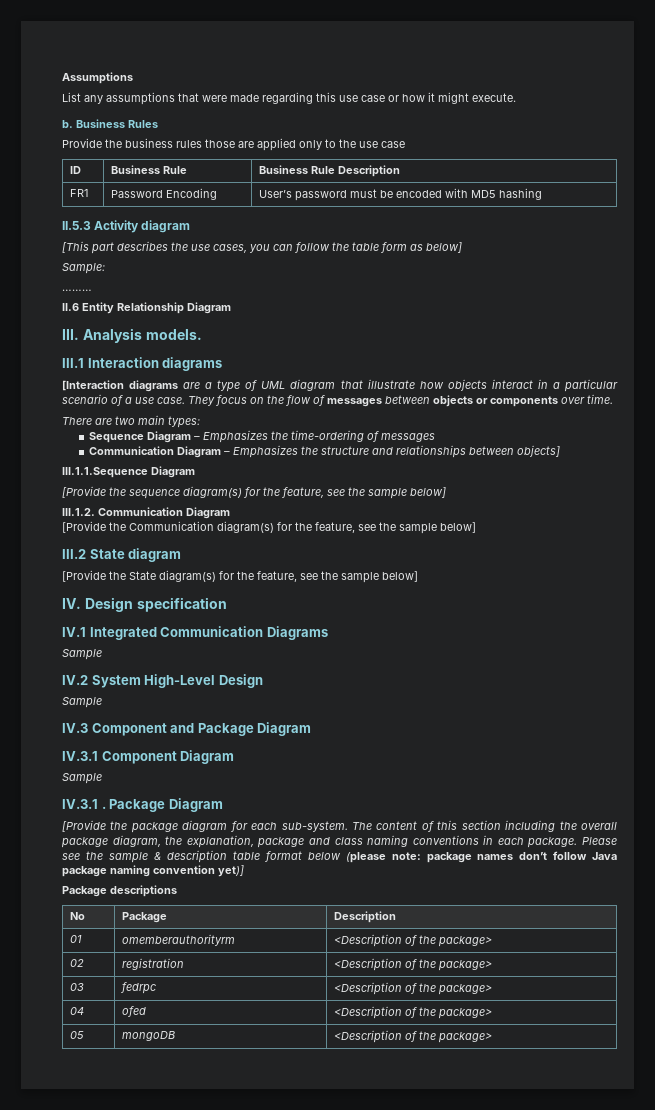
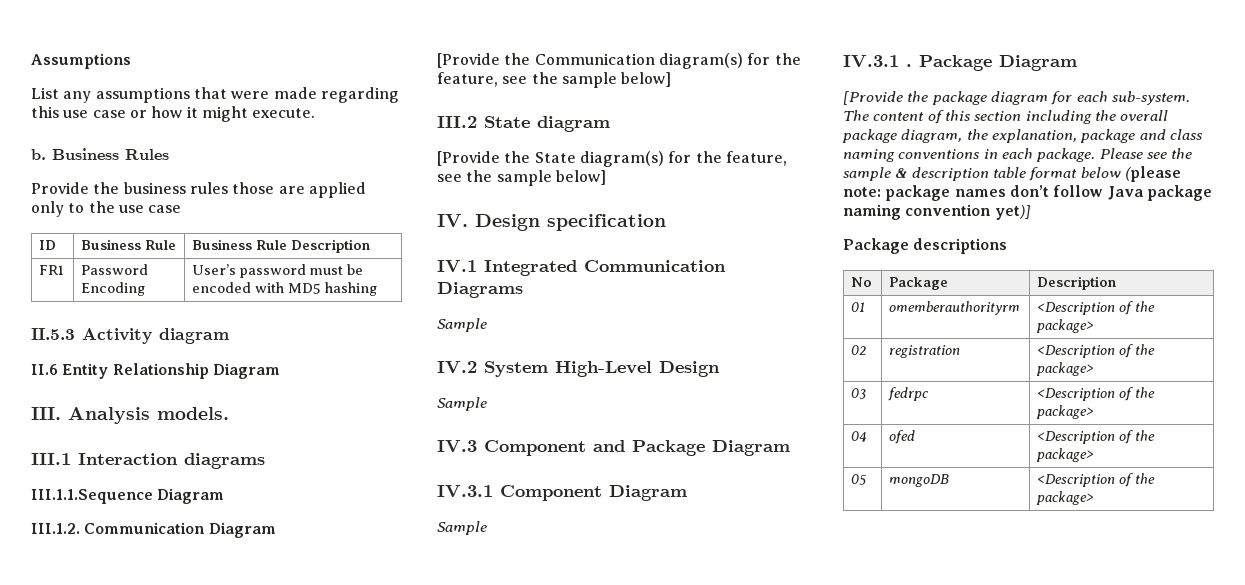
- [This part describes the use cases, you can follow the table form as below]
- Sample:
- ………
- [Interaction diagrams are a type of UML diagram that illustrate how objects interact in a particular scenario of a use case. They focus on the flow of messages between objects or components over time.
- There are two main types:
- Sequence Diagram – Emphasizes the time-ordering of messages
- Communication Diagram – Emphasizes the structure and relationships between objects]
  III.1.1.Sequence Diagram
- [Provide the sequence diagram(s) for the feature, see the sample below]

